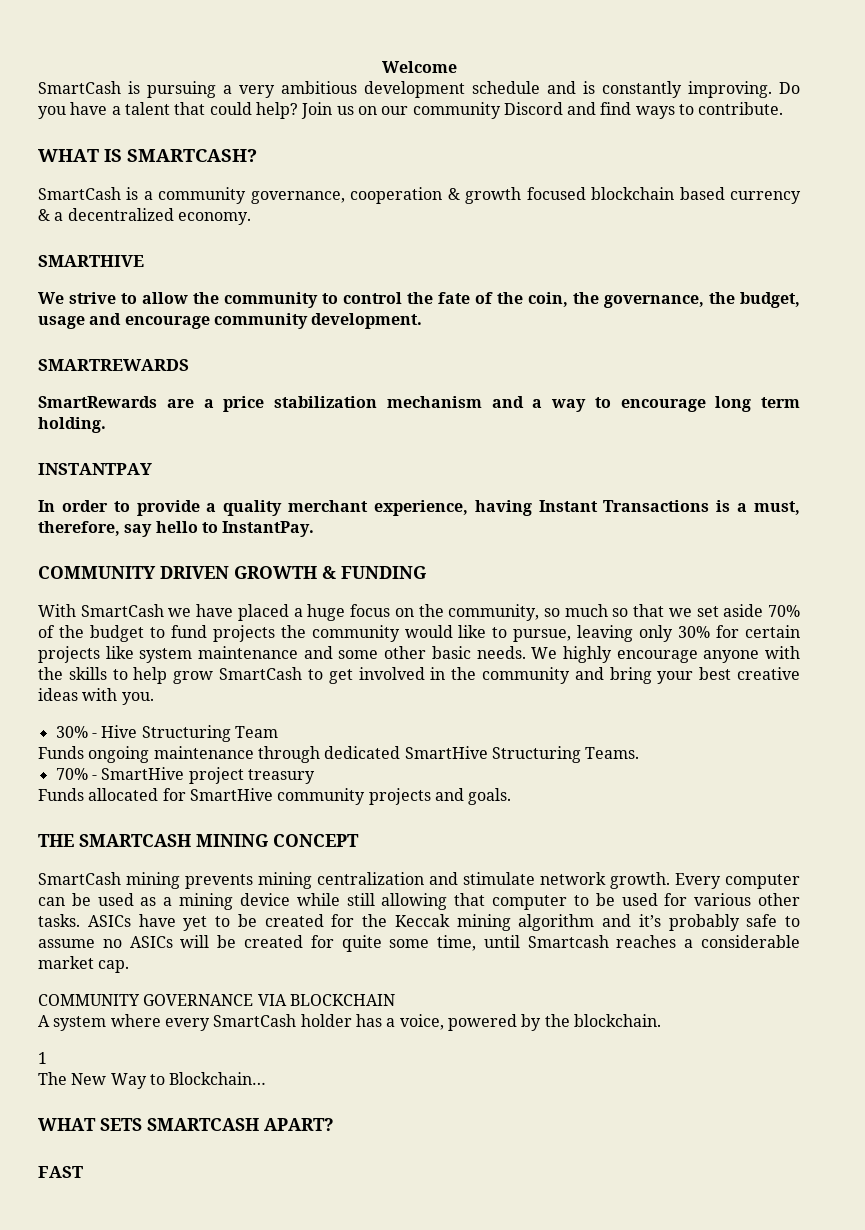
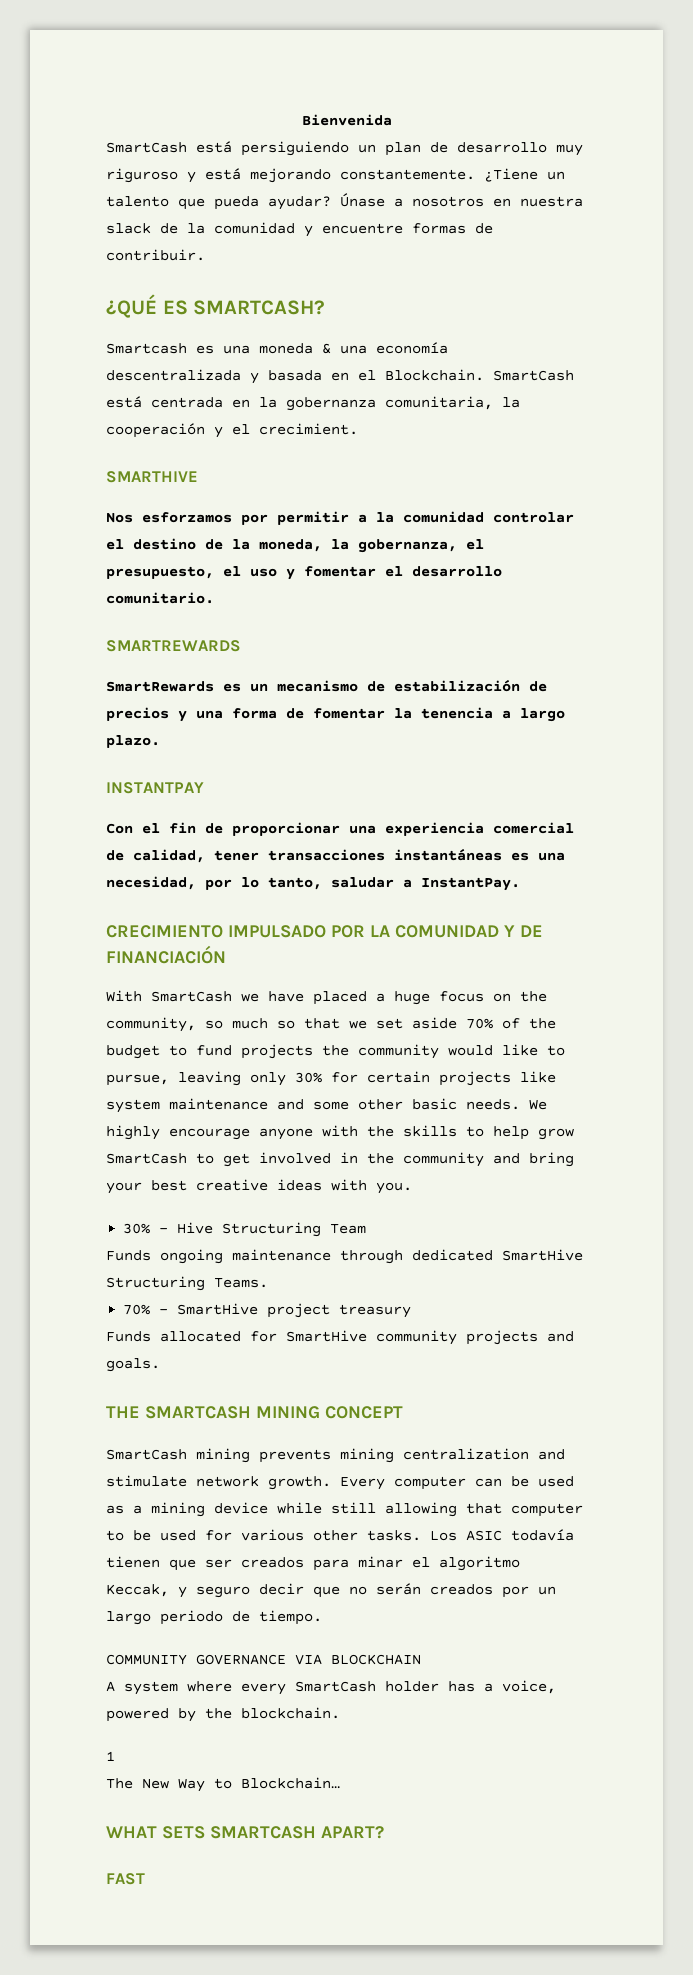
- Welcome
- SmartCash is pursuing a very ambitious development schedule and is constantly improving. Do you have a talent that could help? Join us on our community Discord and find ways to contribute.
- WHAT IS SMARTCASH?
- SmartCash is a community governance, cooperation & growth focused blockchain based currency & a decentralized economy.
+ Bienvenida
+ SmartCash está persiguiendo un plan de desarrollo muy riguroso y está mejorando constantemente. ¿Tiene un talento que pueda ayudar? Únase a nosotros en nuestra slack de la comunidad y encuentre formas de contribuir.
+ ¿QUÉ ES SMARTCASH?
+ Smartcash es una moneda & una economía descentralizada y basada en el Blockchain. SmartCash está centrada en la gobernanza comunitaria, la cooperación y el crecimient.
  SMARTHIVE
- We strive to allow the community to control the fate of the coin, the governance, the budget, usage and encourage community development.
+ Nos esforzamos por permitir a la comunidad controlar el destino de la moneda, la gobernanza, el presupuesto, el uso y fomentar el desarrollo comunitario.
  SMARTREWARDS
- SmartRewards are a price stabilization mechanism and a way to encourage long term holding.
+ SmartRewards es un mecanismo de estabilización de precios y una forma de fomentar la tenencia a largo plazo.
  INSTANTPAY
- In order to provide a quality merchant experience, having Instant Transactions is a must, therefore, say hello to InstantPay.
- COMMUNITY DRIVEN GROWTH & FUNDING
+ Con el fin de proporcionar una experiencia comercial de calidad, tener transacciones instantáneas es una necesidad, por lo tanto, saludar a InstantPay.
+ CRECIMIENTO IMPULSADO POR LA COMUNIDAD Y DE FINANCIACIÓN
- ASICs have yet to be created for the Keccak mining algorithm and it’s probably safe to assume no ASICs will be created for quite some time, until Smartcash reaches a considerable market cap.
+ Los ASIC todavía tienen que ser creados para minar el algoritmo Keccak, y seguro decir que no serán creados por un largo periodo de tiempo.

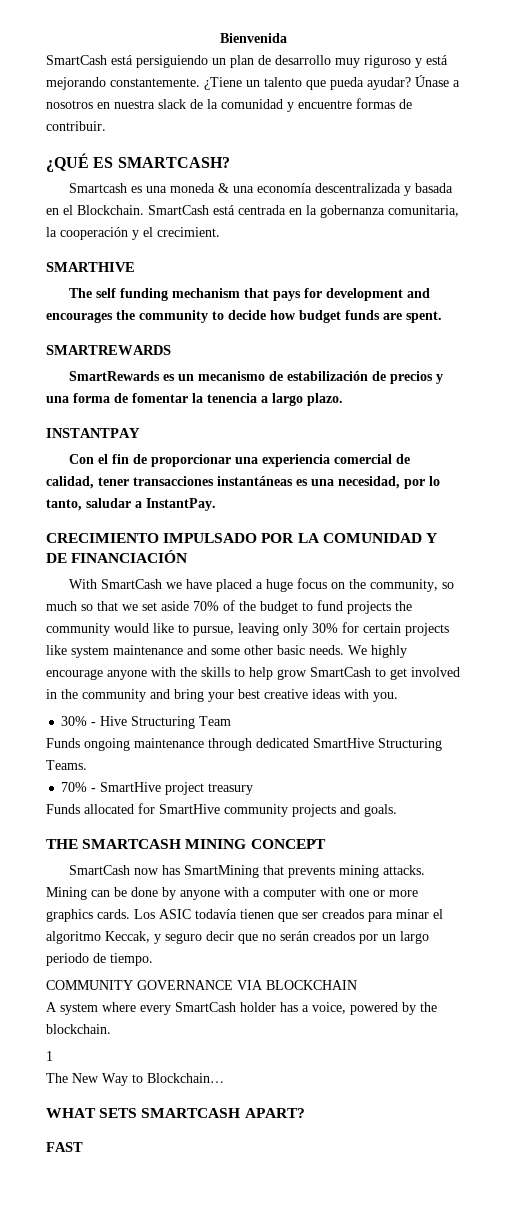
- Nos esforzamos por permitir a la comunidad controlar el destino de la moneda, la gobernanza, el presupuesto, el uso y fomentar el desarrollo comunitario.
+ The self funding mechanism that pays for development and encourages the community to decide how budget funds are spent.
- SmartCash mining prevents mining centralization and stimulate network growth. Every computer can be used as a mining device while still allowing that computer to be used for various other tasks.
+ SmartCash now has SmartMining that prevents mining attacks. Mining can be done by anyone with a computer with one or more graphics cards.

